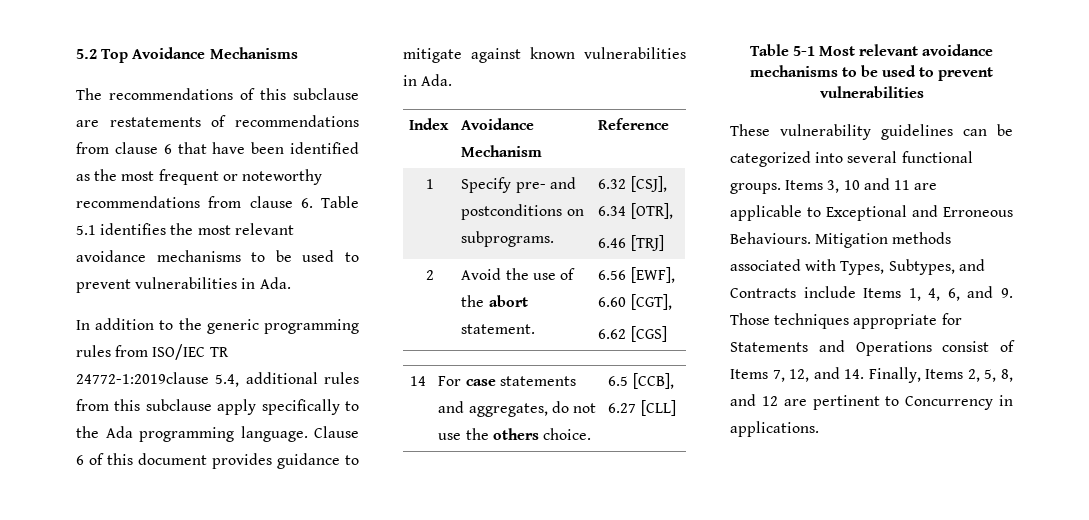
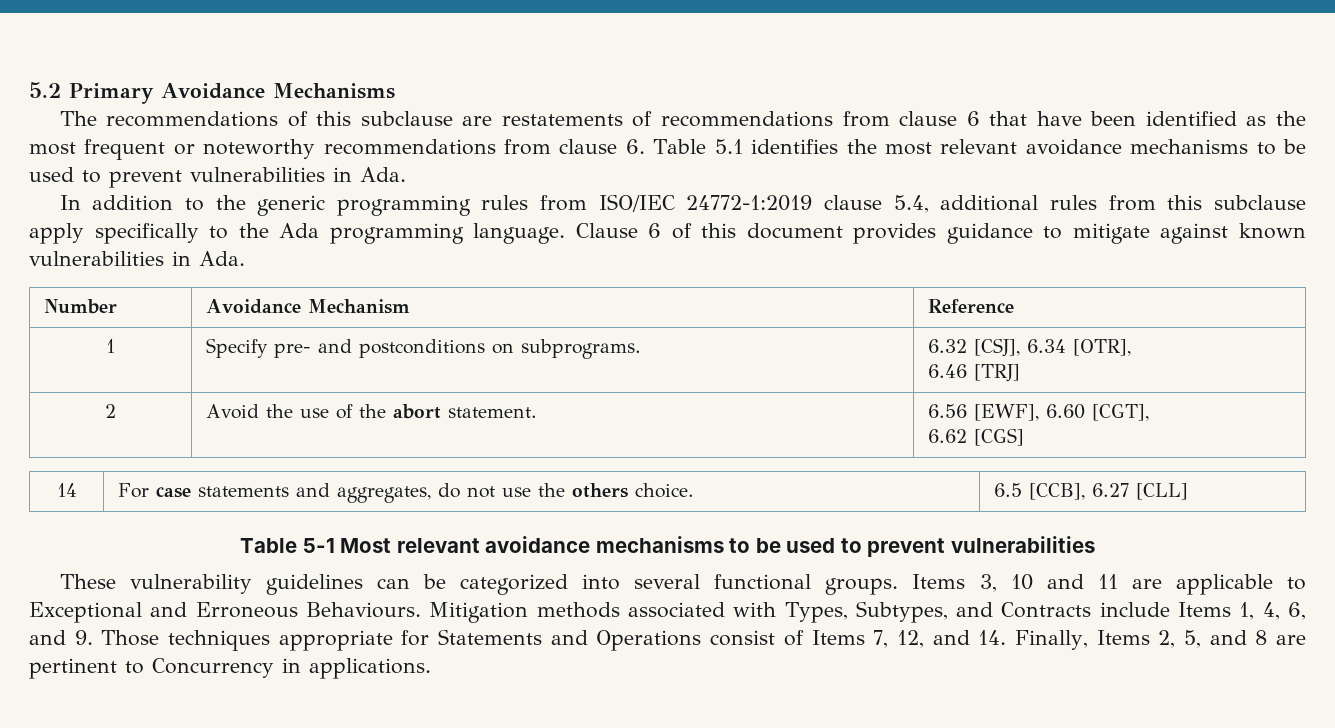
- 5.2 Top Avoidance Mechanisms
+ 5.2 Primary Avoidance Mechanisms
- In addition to the generic programming rules from ISO/IEC TR 24772-1:2019clause 5.4, additional rules from this subclause apply specifically to the Ada programming language.
+ In addition to the generic programming rules from ISO/IEC 24772-1:2019 clause 5.4, additional rules from this subclause apply specifically to the Ada programming language.
- Index | Avoidance Mechanism | Reference
+ Number | Avoidance Mechanism | Reference
- Mitigation methods associated with Types, Subtypes, and Contracts include Items 1, 4, 6, and 9. Those techniques appropriate for Statements and Operations consist of Items 7, 12, and 14. Finally, Items 2, 5, 8, and 12 are pertinent to Concurrency in applications.
+ Mitigation methods associated with Types, Subtypes, and Contracts include Items 1, 4, 6, and 9. Those techniques appropriate for Statements and Operations consist of Items 7, 12, and 14. Finally, Items 2, 5, and 8 are pertinent to Concurrency in applications.

